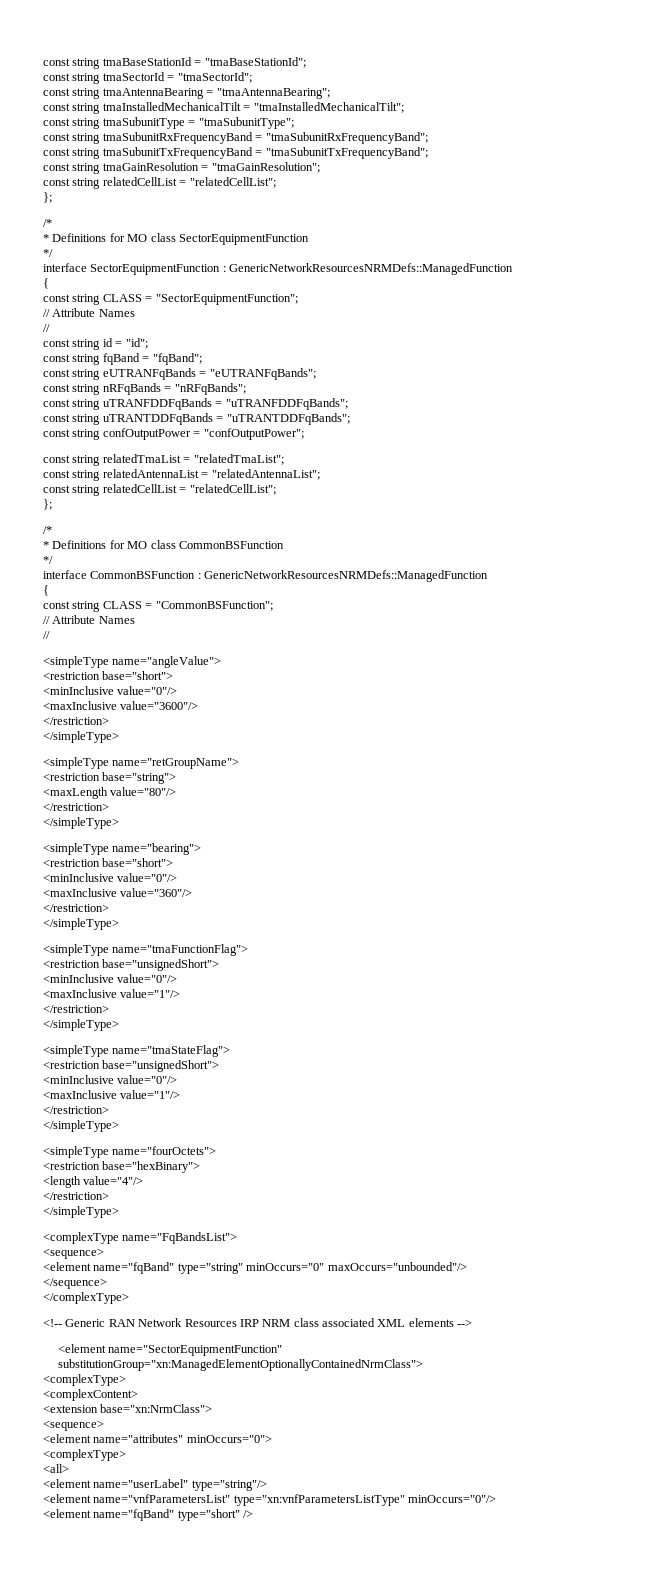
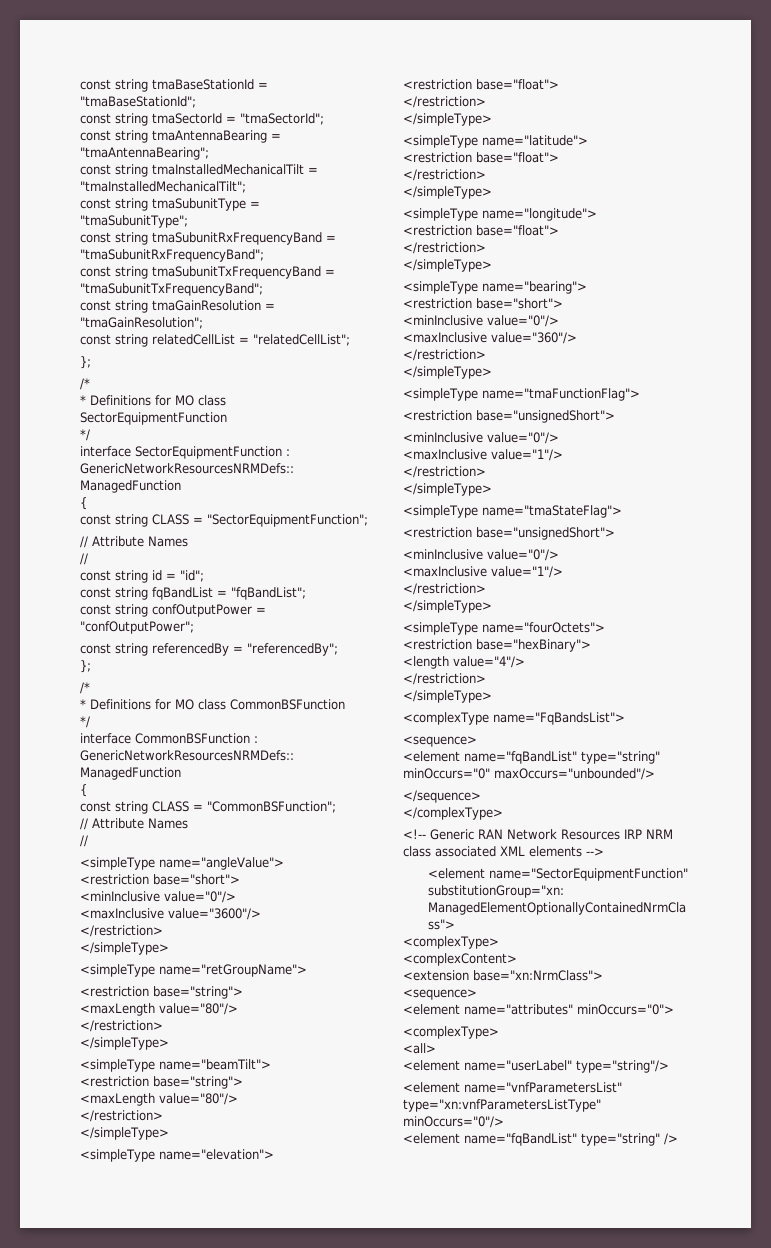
- const string fqBand = "fqBand";
- const string eUTRANFqBands = "eUTRANFqBands";
- const string nRFqBands = "nRFqBands";
- const string uTRANFDDFqBands = "uTRANFDDFqBands";
- const string uTRANTDDFqBands = "uTRANTDDFqBands";
+ const string fqBandList = "fqBandList";
- const string relatedTmaList = "relatedTmaList";
- const string relatedAntennaList = "relatedAntennaList";
- const string relatedCellList = "relatedCellList";
+ const string referencedBy = "referencedBy";
+ <simpleType name="beamTilt">
+ <restriction base="string">
+ <maxLength value="80"/>
+ </restriction>
+ </simpleType>
+ <simpleType name="elevation">
+ <restriction base="float">
+ </restriction>
+ </simpleType>
+ <simpleType name="latitude">
+ <restriction base="float">
+ </restriction>
+ </simpleType>
+ <simpleType name="longitude">
+ <restriction base="float">
+ </restriction>
+ </simpleType>
- <element name="fqBand" type="string" minOccurs="0" maxOccurs="unbounded"/>
+ <element name="fqBandList" type="string" minOccurs="0" maxOccurs="unbounded"/>
- <element name="fqBand" type="short" />
+ <element name="fqBandList" type="string" />

